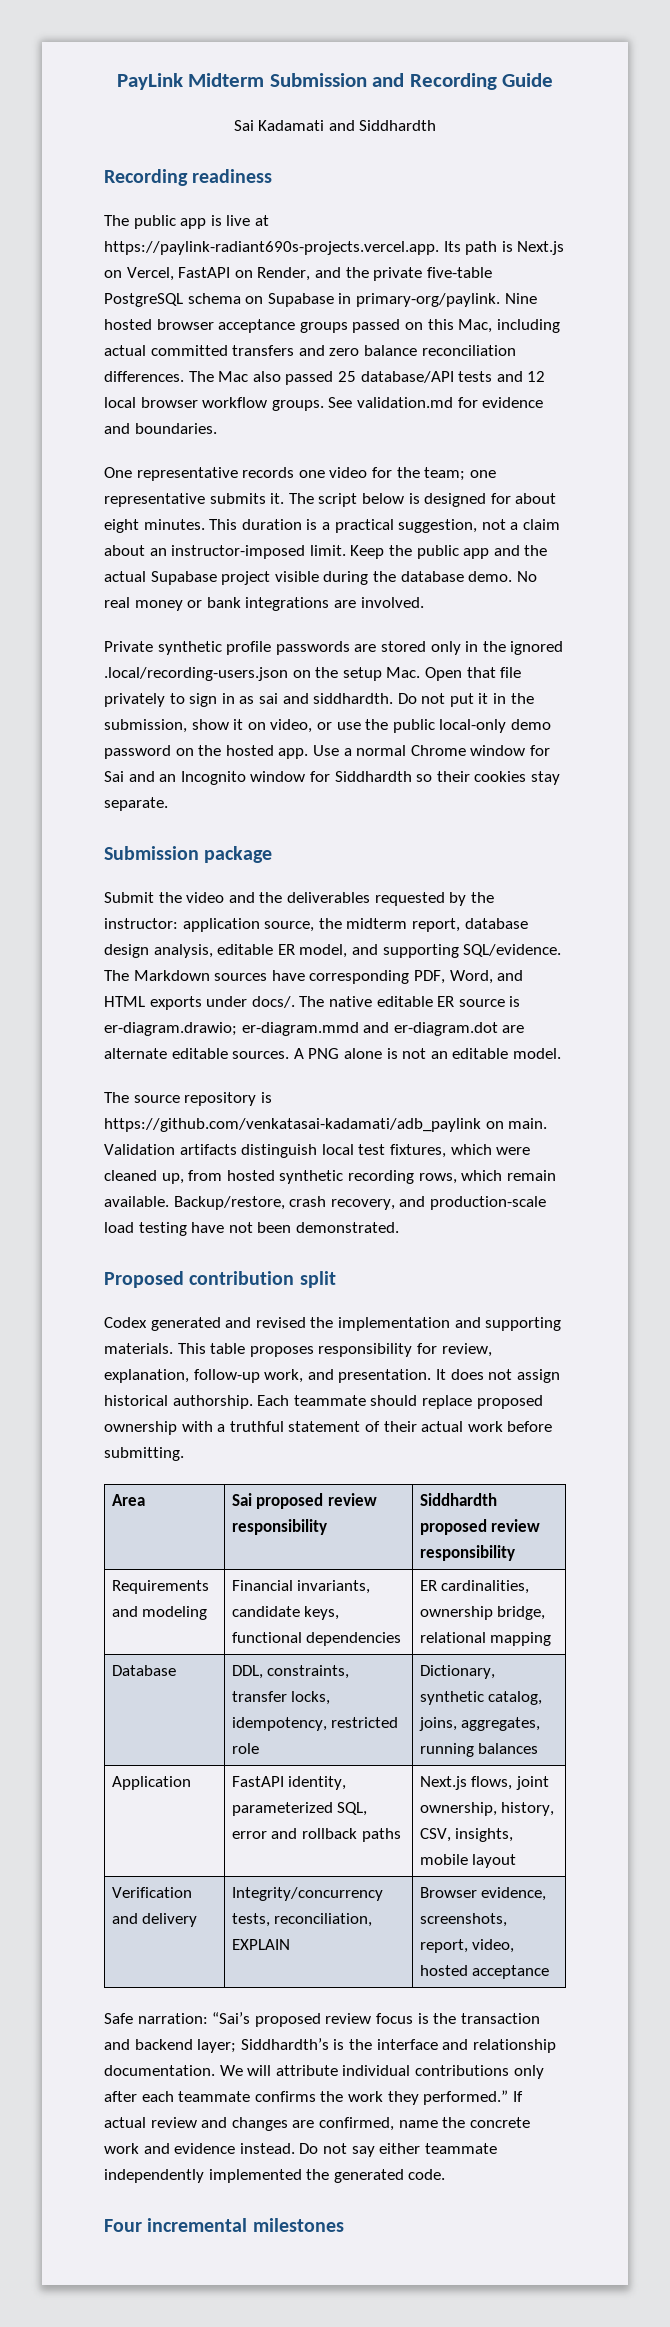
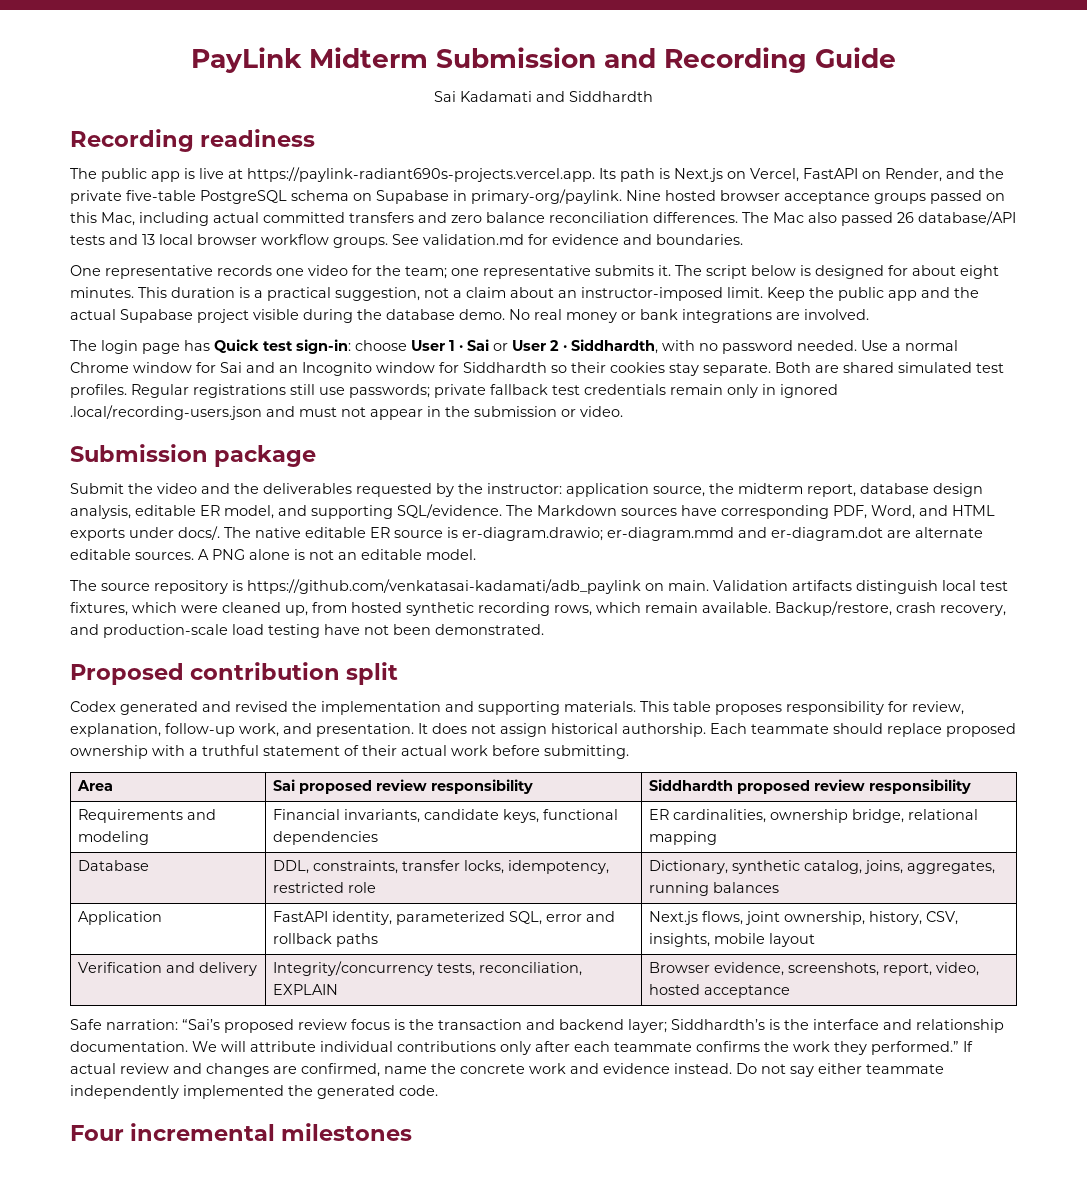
- The Mac also passed 25 database/API tests and 12 local browser workflow groups.
+ The Mac also passed 26 database/API tests and 13 local browser workflow groups.
- Private synthetic profile passwords are stored only in the ignored .local/recording-users.json on the setup Mac. Open that file privately to sign in as sai and siddhardth. Do not put it in the submission, show it on video, or use the public local-only demo password on the hosted app.
+ The login page has Quick test sign-in: choose User 1 · Sai or User 2 · Siddhardth, with no password needed.
+ Both are shared simulated test profiles. Regular registrations still use passwords; private fallback test credentials remain only in ignored .local/recording-users.json and must not appear in the submission or video.

